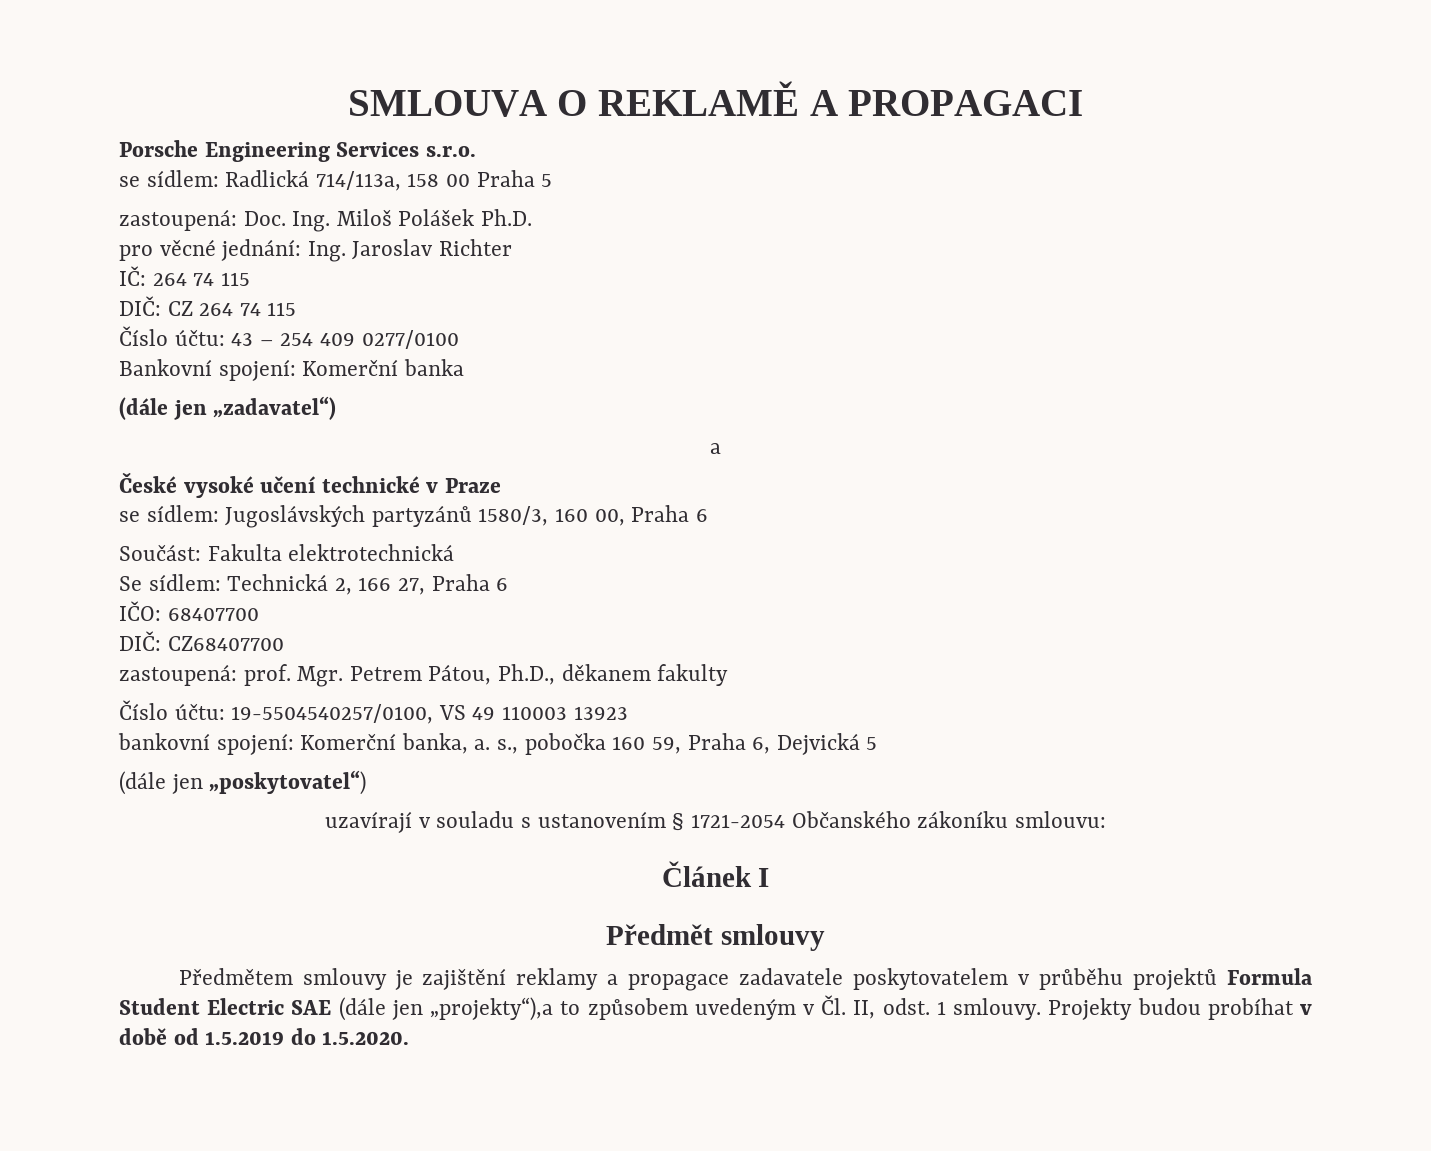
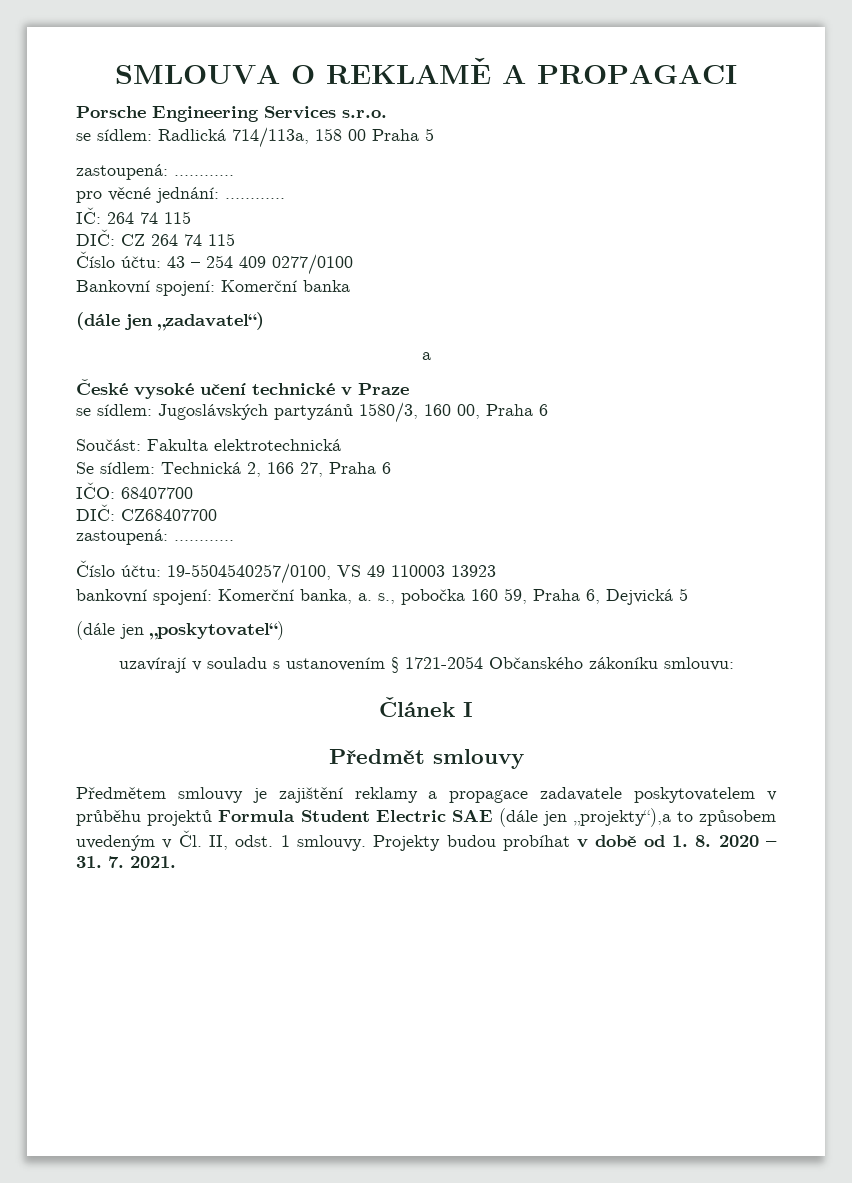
  se sídlem: Radlická 714/113a, 158 00 Praha 5
- zastoupená: Doc. Ing. Miloš Polášek Ph.D.
+ zastoupená: …………
- pro věcné jednání: Ing. Jaroslav Richter
+ pro věcné jednání: …………
  DIČ: CZ68407700
- zastoupená: prof. Mgr. Petrem Pátou, Ph.D., děkanem fakulty
+ zastoupená: …………
- Projekty budou probíhat v době od 1.5.2019 do 1.5.2020.
+ Projekty budou probíhat v době od 1. 8. 2020 – 31. 7. 2021.

